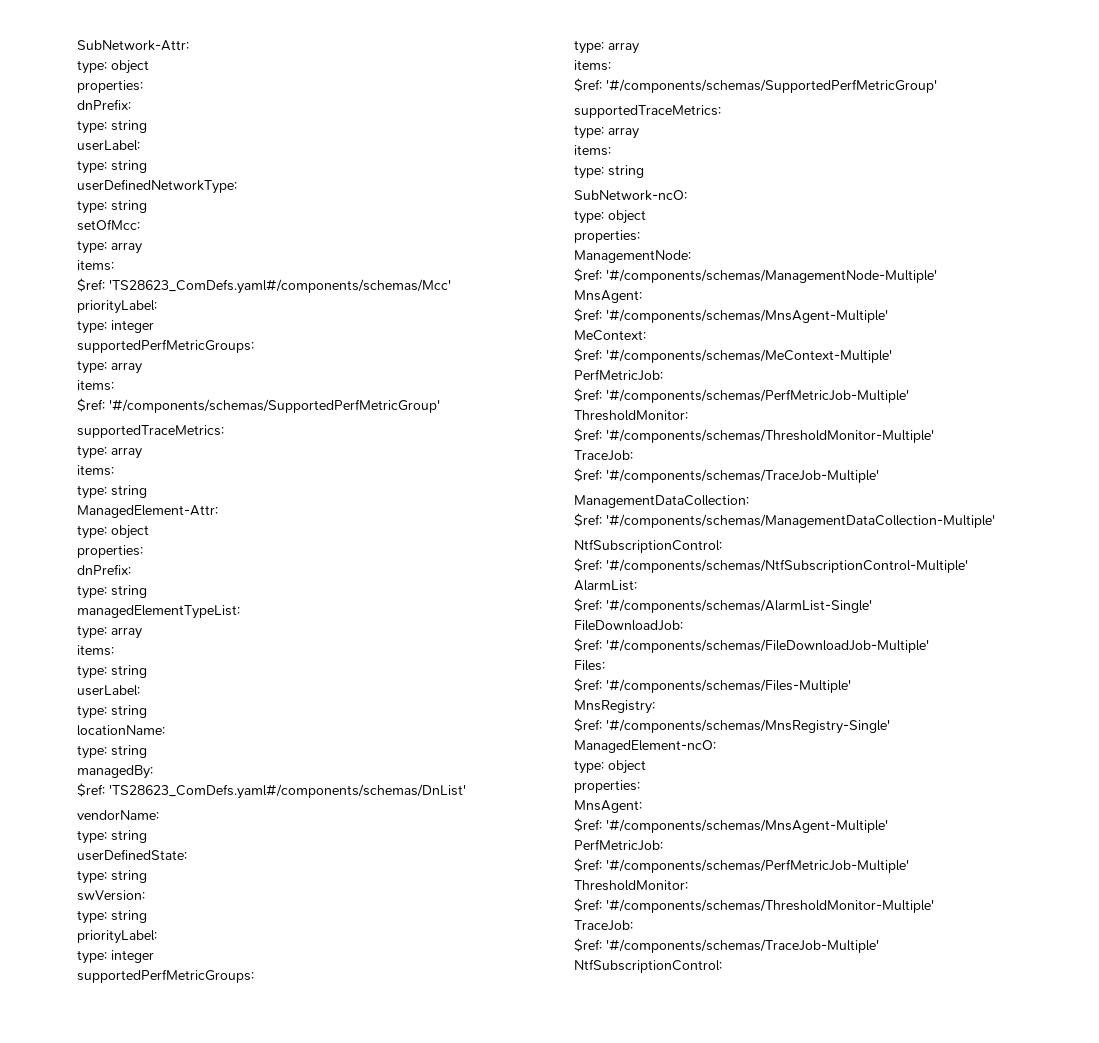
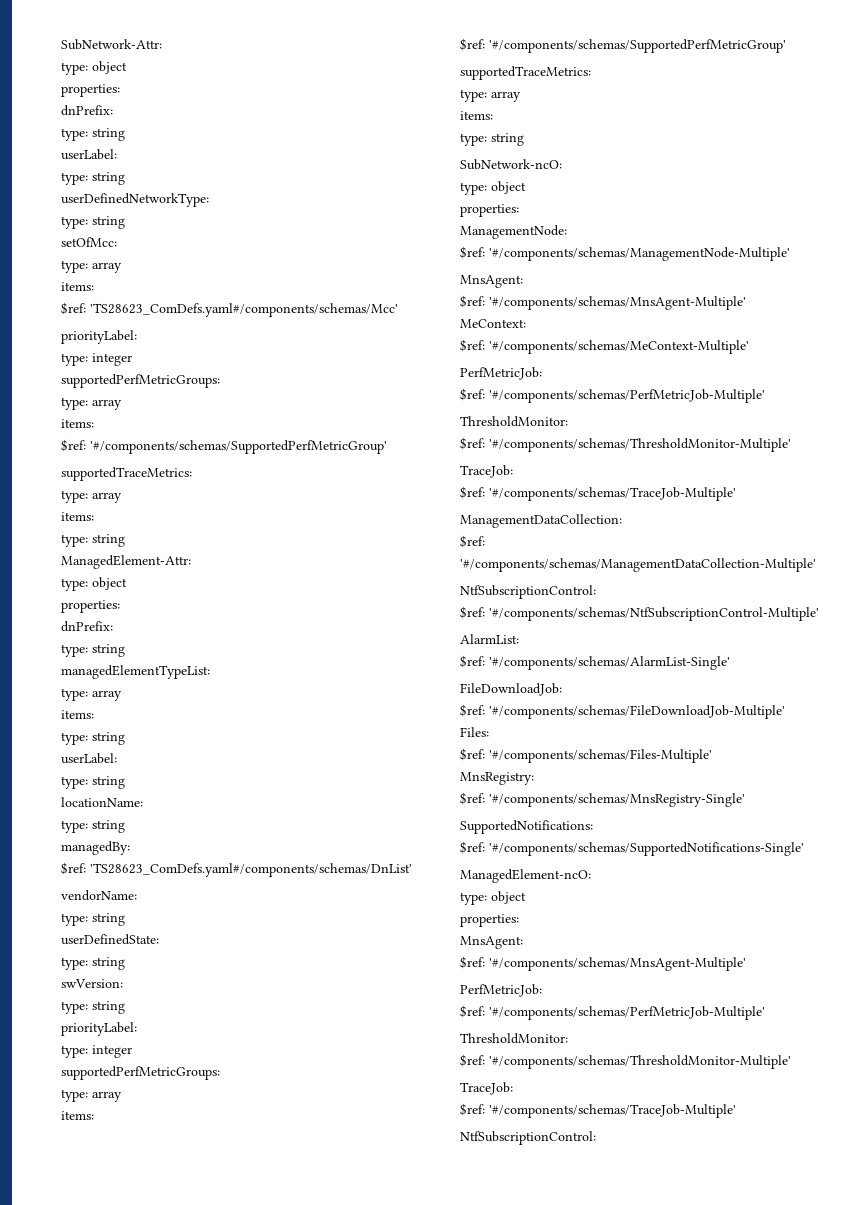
+ SupportedNotifications:
+ $ref: '#/components/schemas/SupportedNotifications-Single'

